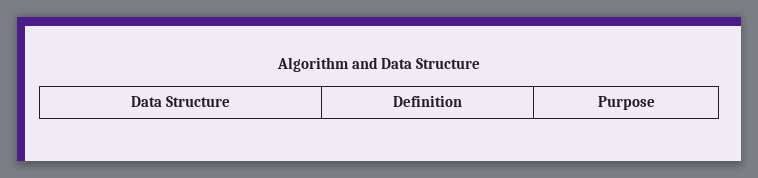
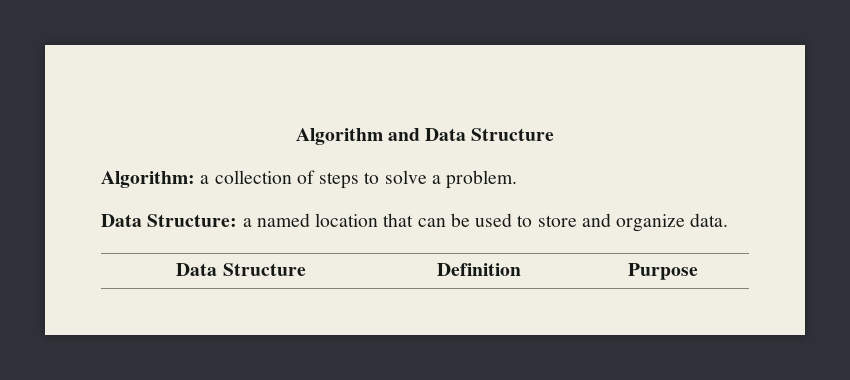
+ Algorithm: a collection of steps to solve a problem.
+ Data Structure: a named location that can be used to store and organize data.

